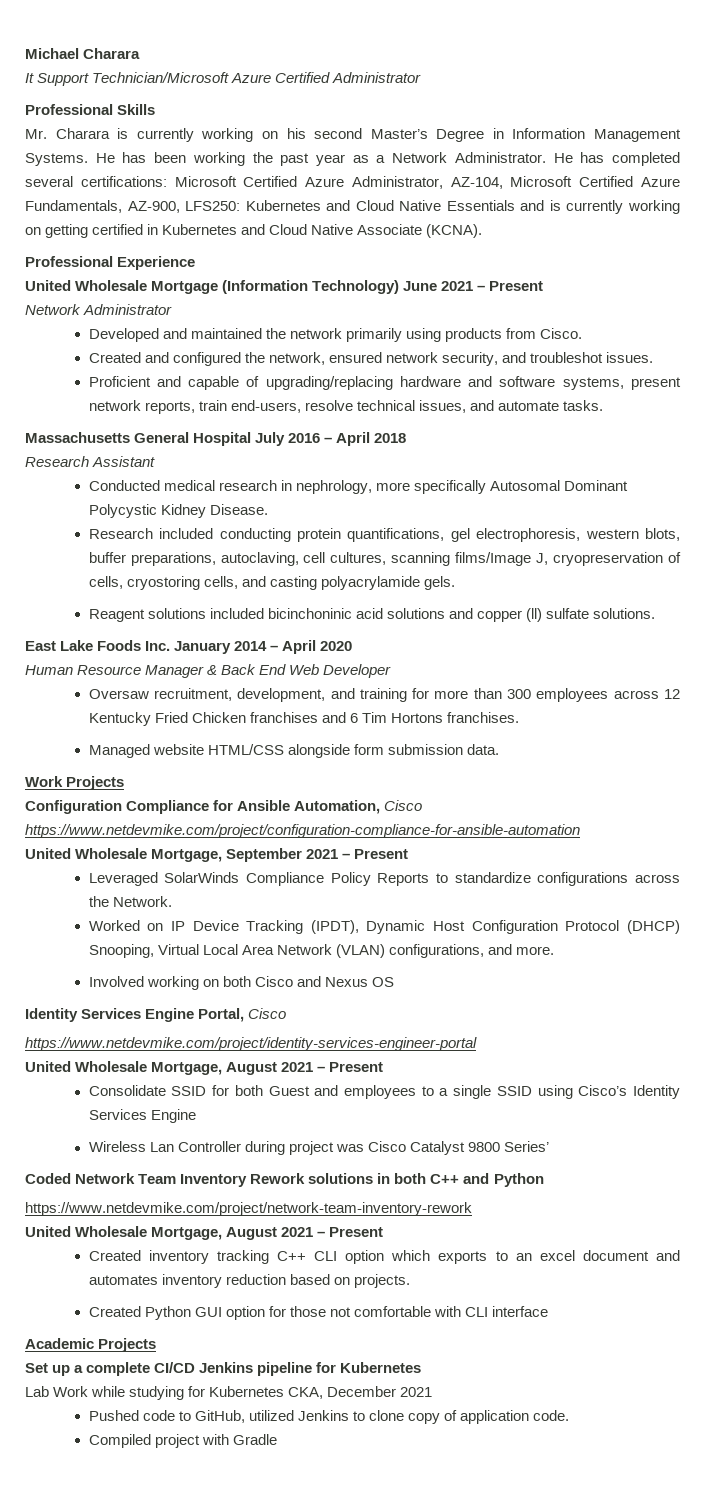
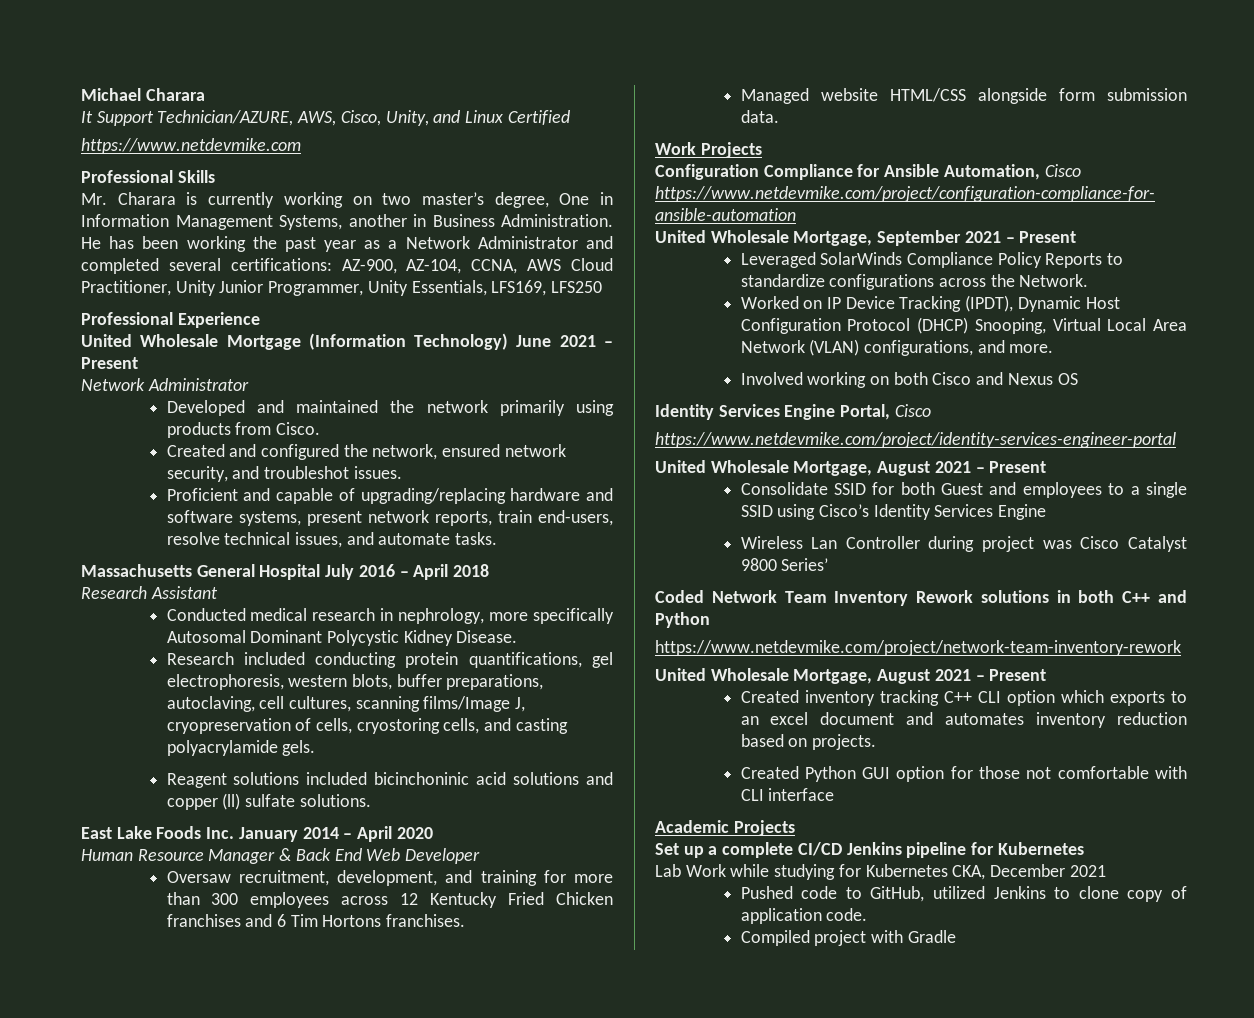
- It Support Technician/Microsoft Azure Certified Administrator
+ It Support Technician/AZURE, AWS, Cisco, Unity, and Linux Certified
+ https://www.netdevmike.com
- Mr. Charara is currently working on his second Master’s Degree in Information Management Systems.
+ Mr. Charara is currently working on two master’s degree, One in Information Management Systems, another in Business Administration.
- He has been working the past year as a Network Administrator. He has completed several certifications: Microsoft Certified Azure Administrator, AZ-104, Microsoft Certified Azure Fundamentals, AZ-900, LFS250: Kubernetes and Cloud Native Essentials and is currently working on getting certified in Kubernetes and Cloud Native Associate (KCNA).
+ He has been working the past year as a Network Administrator and completed several certifications: AZ-900, AZ-104, CCNA, AWS Cloud Practitioner, Unity Junior Programmer, Unity Essentials, LFS169, LFS250

